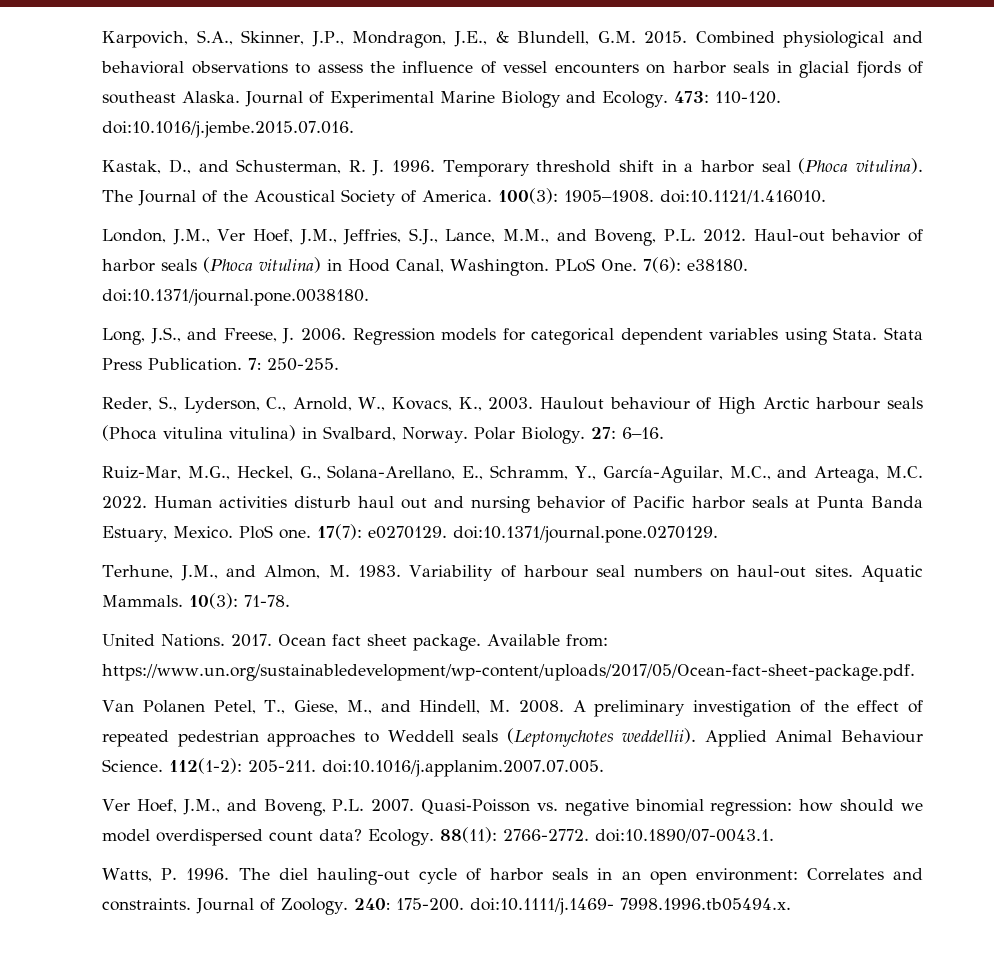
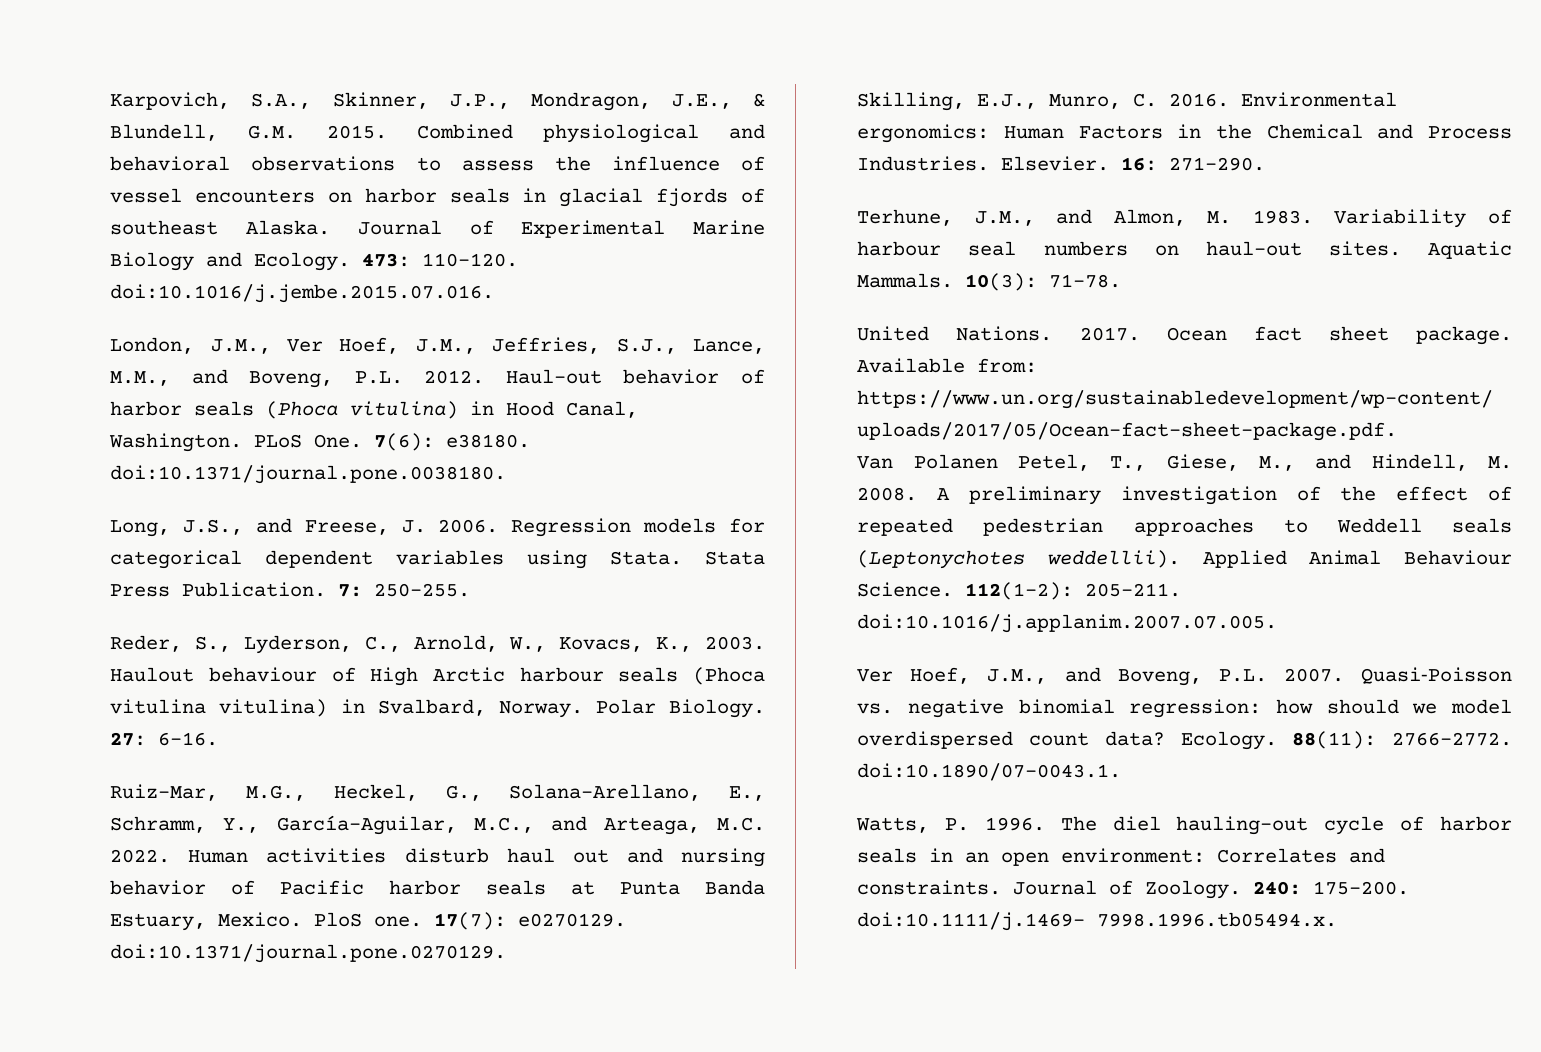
- Kastak, D., and Schusterman, R. J. 1996. Temporary threshold shift in a harbor seal (Phoca vitulina). The Journal of the Acoustical Society of America. 100(3): 1905–1908. doi:10.1121/1.416010.
+ Skilling, E.J., Munro, C. 2016. Environmental ergonomics: Human Factors in the Chemical and Process Industries. Elsevier. 16: 271-290.

